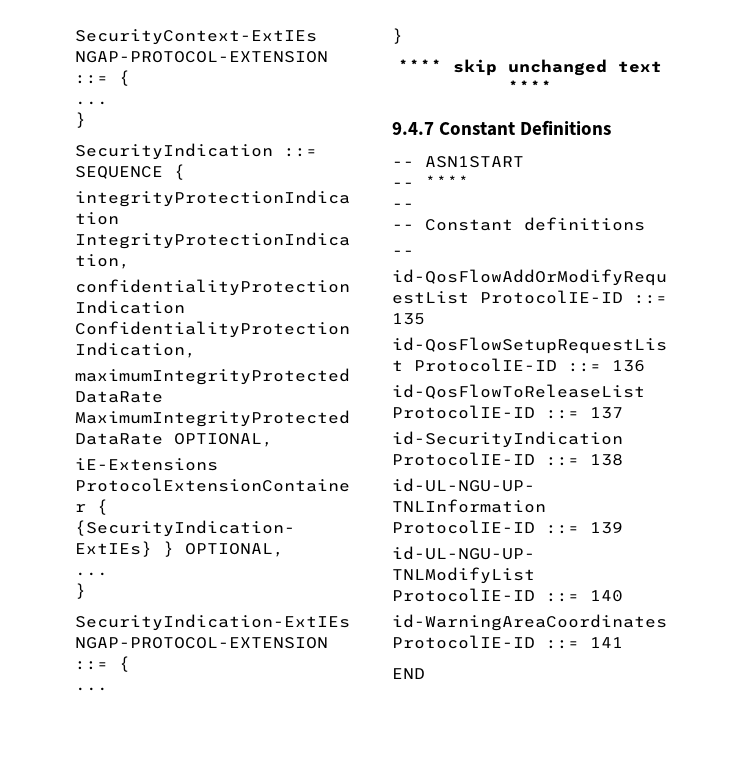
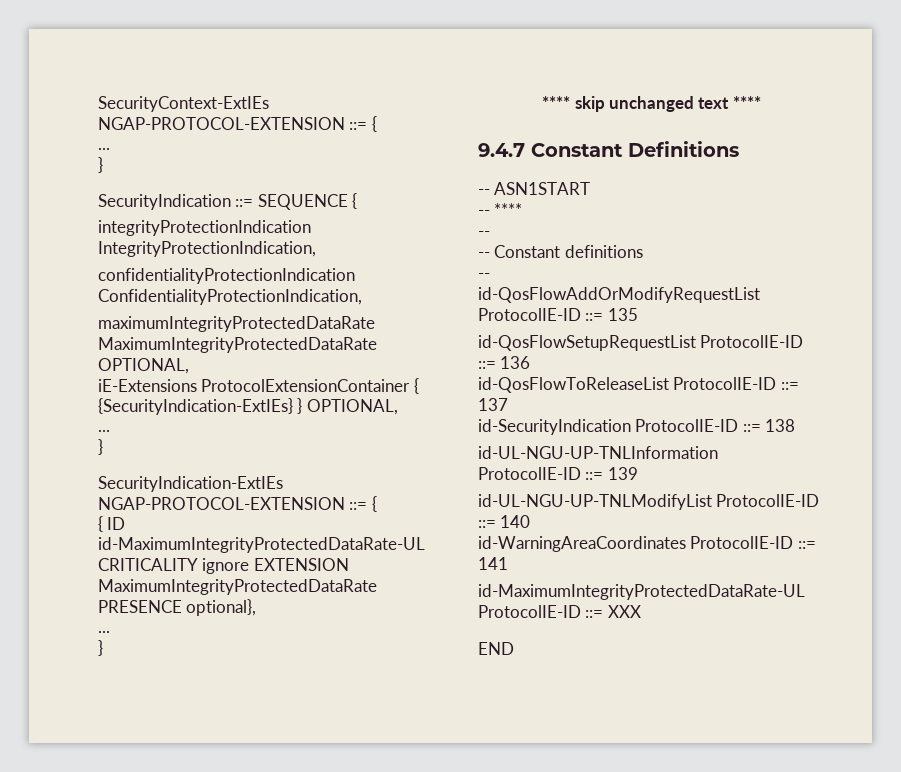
+ { ID id-MaximumIntegrityProtectedDataRate-UL CRITICALITY ignore EXTENSION MaximumIntegrityProtectedDataRate PRESENCE optional},
+ id-MaximumIntegrityProtectedDataRate-UL ProtocolIE-ID ::= XXX

